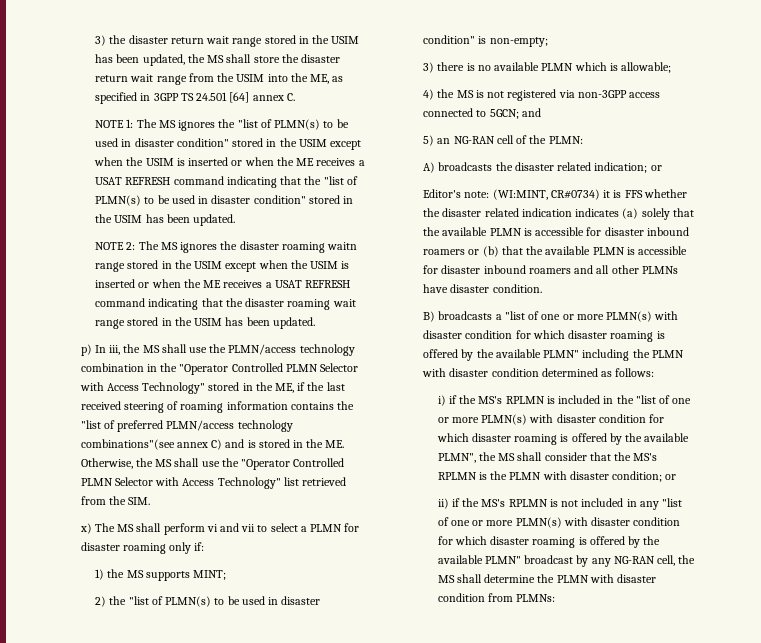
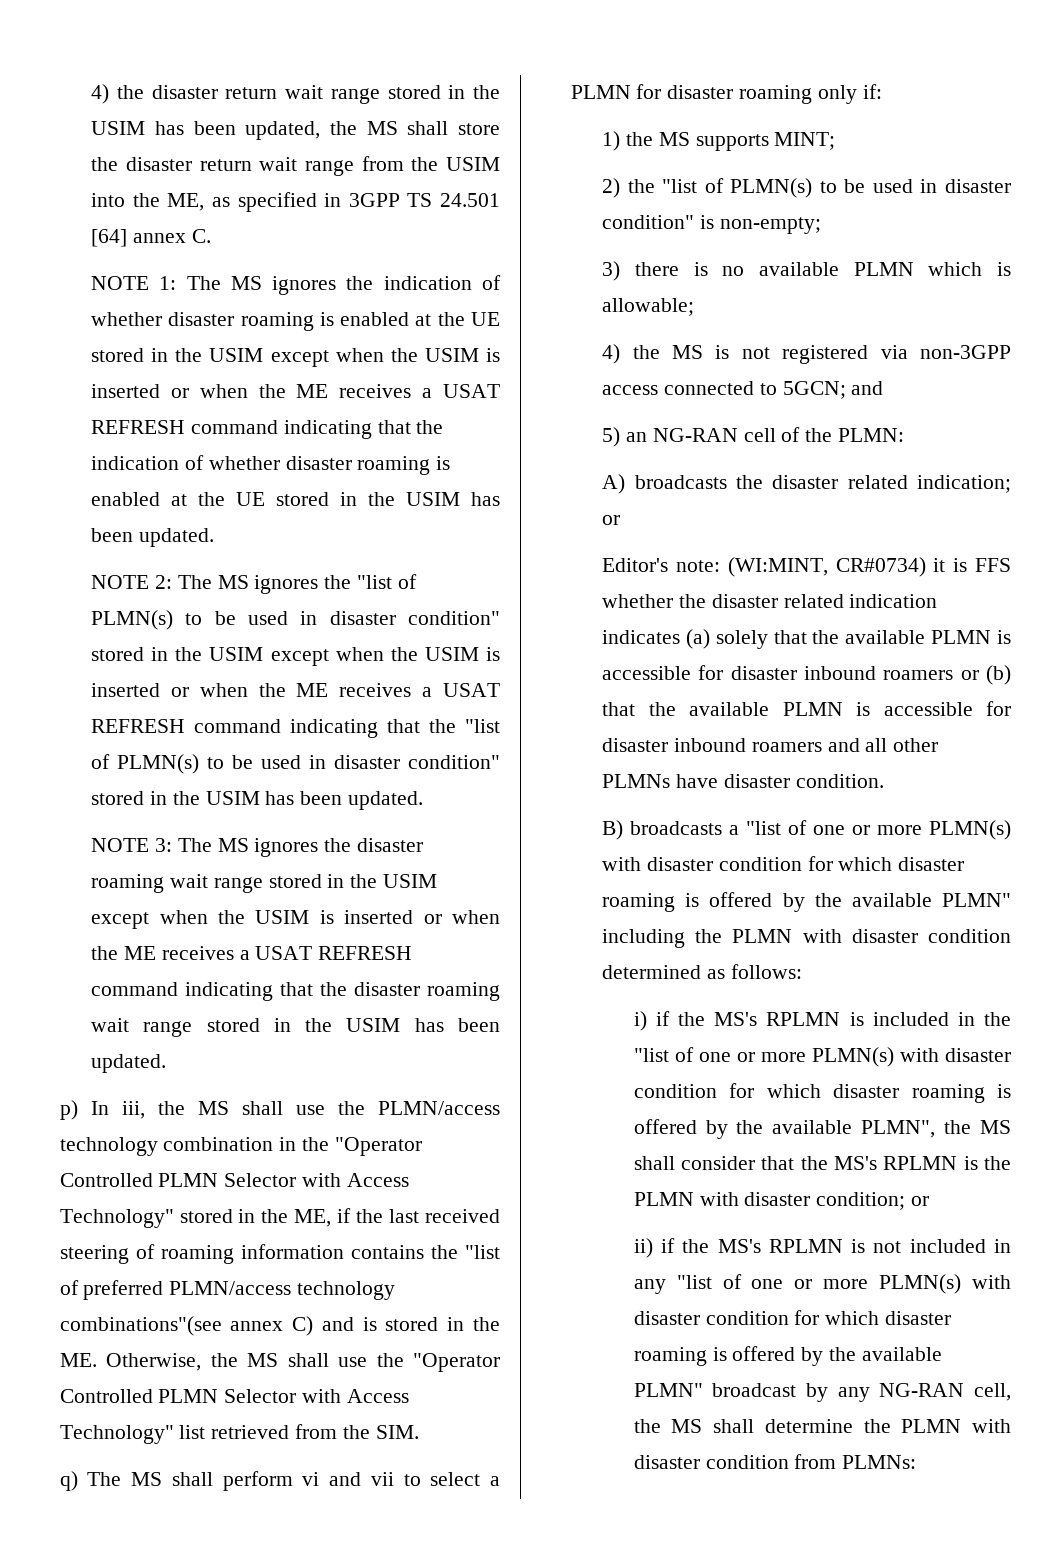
- 3) the disaster return wait range stored in the USIM has been updated, the MS shall store the disaster return wait range from the USIM into the ME, as specified in 3GPP TS 24.501 [64] annex C.
+ 4) the disaster return wait range stored in the USIM has been updated, the MS shall store the disaster return wait range from the USIM into the ME, as specified in 3GPP TS 24.501 [64] annex C.
- NOTE 1: The MS ignores the "list of PLMN(s) to be used in disaster condition" stored in the USIM except when the USIM is inserted or when the ME receives a USAT REFRESH command indicating that the "list of PLMN(s) to be used in disaster condition" stored in the USIM has been updated.
+ NOTE 1: The MS ignores the indication of whether disaster roaming is enabled at the UE stored in the USIM except when the USIM is inserted or when the ME receives a USAT REFRESH command indicating that the indication of whether disaster roaming is enabled at the UE stored in the USIM has been updated.
+ NOTE 2: The MS ignores the "list of PLMN(s) to be used in disaster condition" stored in the USIM except when the USIM is inserted or when the ME receives a USAT REFRESH command indicating that the "list of PLMN(s) to be used in disaster condition" stored in the USIM has been updated.
- NOTE 2: The MS ignores the disaster roaming waitn range stored in the USIM except when the USIM is inserted or when the ME receives a USAT REFRESH command indicating that the disaster roaming wait range stored in the USIM has been updated.
+ NOTE 3: The MS ignores the disaster roaming wait range stored in the USIM except when the USIM is inserted or when the ME receives a USAT REFRESH command indicating that the disaster roaming wait range stored in the USIM has been updated.
- x) The MS shall perform vi and vii to select a PLMN for disaster roaming only if:
+ q) The MS shall perform vi and vii to select a PLMN for disaster roaming only if:

